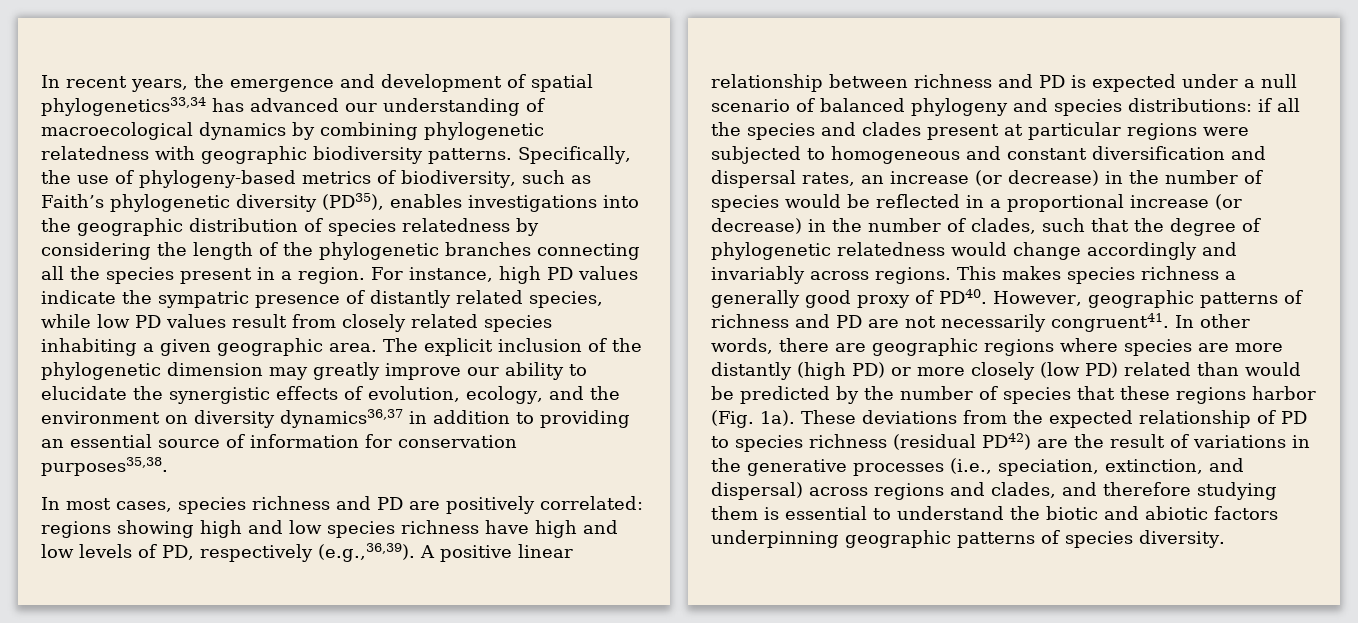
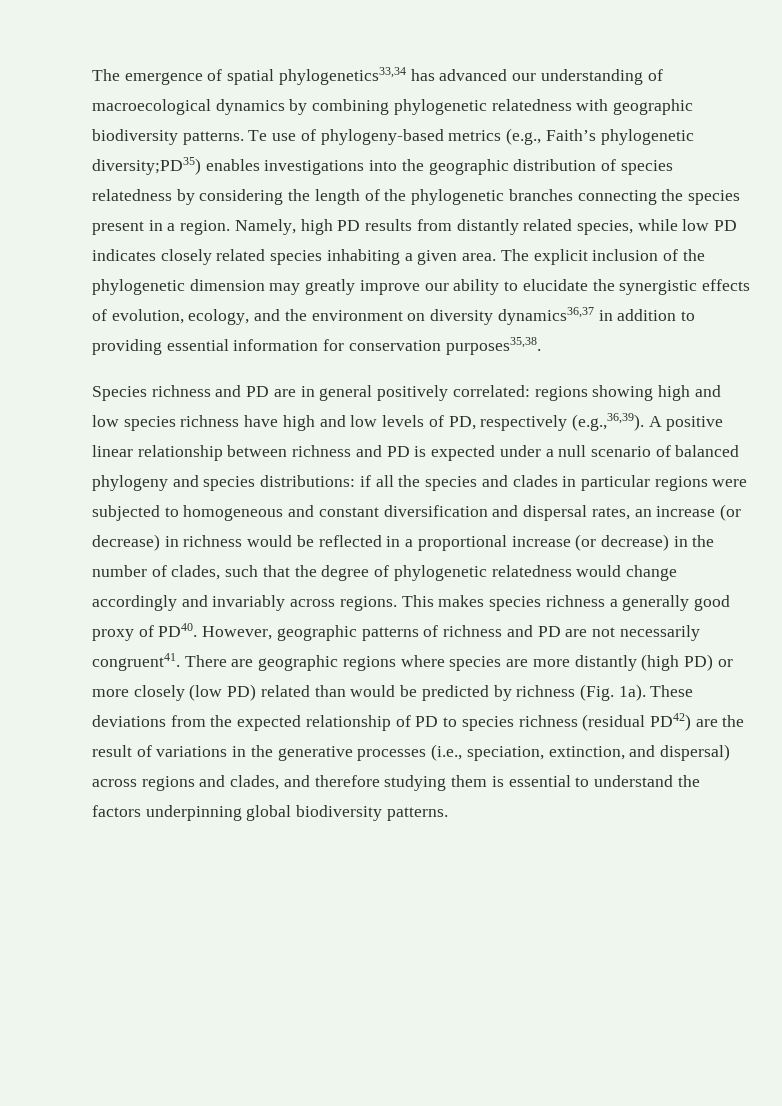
- In recent years, the emergence and development of spatial phylogenetics33,34 has advanced our understanding of macroecological dynamics by combining phylogenetic relatedness with geographic biodiversity patterns.
+ The emergence of spatial phylogenetics33,34 has advanced our understanding of macroecological dynamics by combining phylogenetic relatedness with geographic biodiversity patterns.
- Specifically, the use of phylogeny-based metrics of biodiversity, such as Faith’s phylogenetic diversity (PD35), enables investigations into the geographic distribution of species relatedness by considering the length of the phylogenetic branches connecting all the species present in a region.
+ Te use of phylogeny-based metrics (e.g., Faith’s phylogenetic diversity;PD35) enables investigations into the geographic distribution of species relatedness by considering the length of the phylogenetic branches connecting the species present in a region.
- For instance, high PD values indicate the sympatric presence of distantly related species, while low PD values result from closely related species inhabiting a given geographic area.
+ Namely, high PD results from distantly related species, while low PD indicates closely related species inhabiting a given area.
- The explicit inclusion of the phylogenetic dimension may greatly improve our ability to elucidate the synergistic effects of evolution, ecology, and the environment on diversity dynamics36,37 in addition to providing an essential source of information for conservation purposes35,38.
+ The explicit inclusion of the phylogenetic dimension may greatly improve our ability to elucidate the synergistic effects of evolution, ecology, and the environment on diversity dynamics36,37 in addition to providing essential information for conservation purposes35,38.
- In most cases, species richness and PD are positively correlated:
+ Species richness and PD are in general positively correlated:
- if all the species and clades present at particular regions were subjected to homogeneous and constant diversification and dispersal rates, an increase (or decrease) in the number of species would be reflected in a proportional increase (or decrease) in the number of clades, such that the degree of phylogenetic relatedness would change accordingly and invariably across regions.
+ if all the species and clades in particular regions were subjected to homogeneous and constant diversification and dispersal rates, an increase (or decrease) in richness would be reflected in a proportional increase (or decrease) in the number of clades, such that the degree of phylogenetic relatedness would change accordingly and invariably across regions.
- In other words, there are geographic regions where species are more distantly (high PD) or more closely (low PD) related than would be predicted by the number of species that these regions harbor (Fig. 1a).
+ There are geographic regions where species are more distantly (high PD) or more closely (low PD) related than would be predicted by richness (Fig. 1a).
- These deviations from the expected relationship of PD to species richness (residual PD42) are the result of variations in the generative processes (i.e., speciation, extinction, and dispersal) across regions and clades, and therefore studying them is essential to understand the biotic and abiotic factors underpinning geographic patterns of species diversity.
+ These deviations from the expected relationship of PD to species richness (residual PD42) are the result of variations in the generative processes (i.e., speciation, extinction, and dispersal) across regions and clades, and therefore studying them is essential to understand the factors underpinning global biodiversity patterns.

